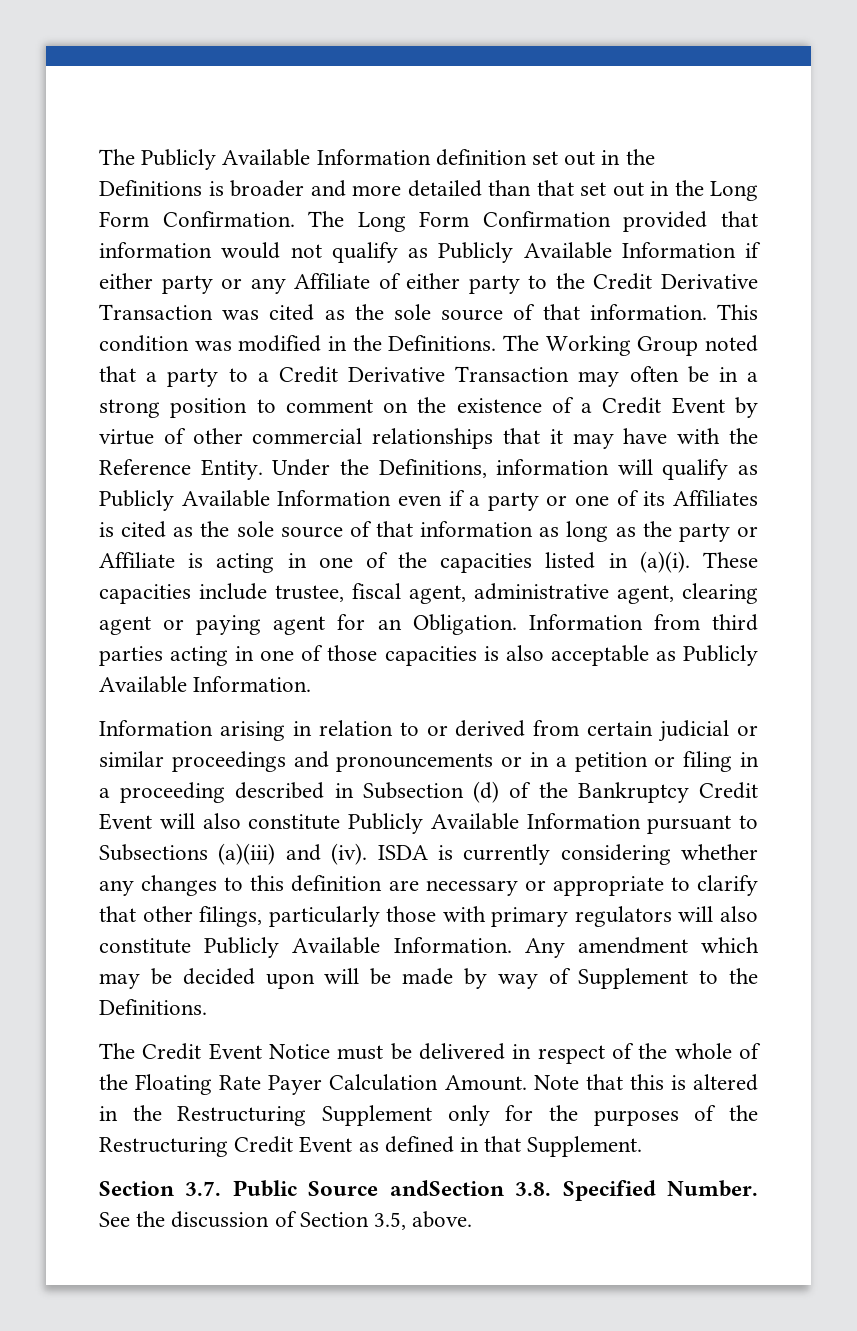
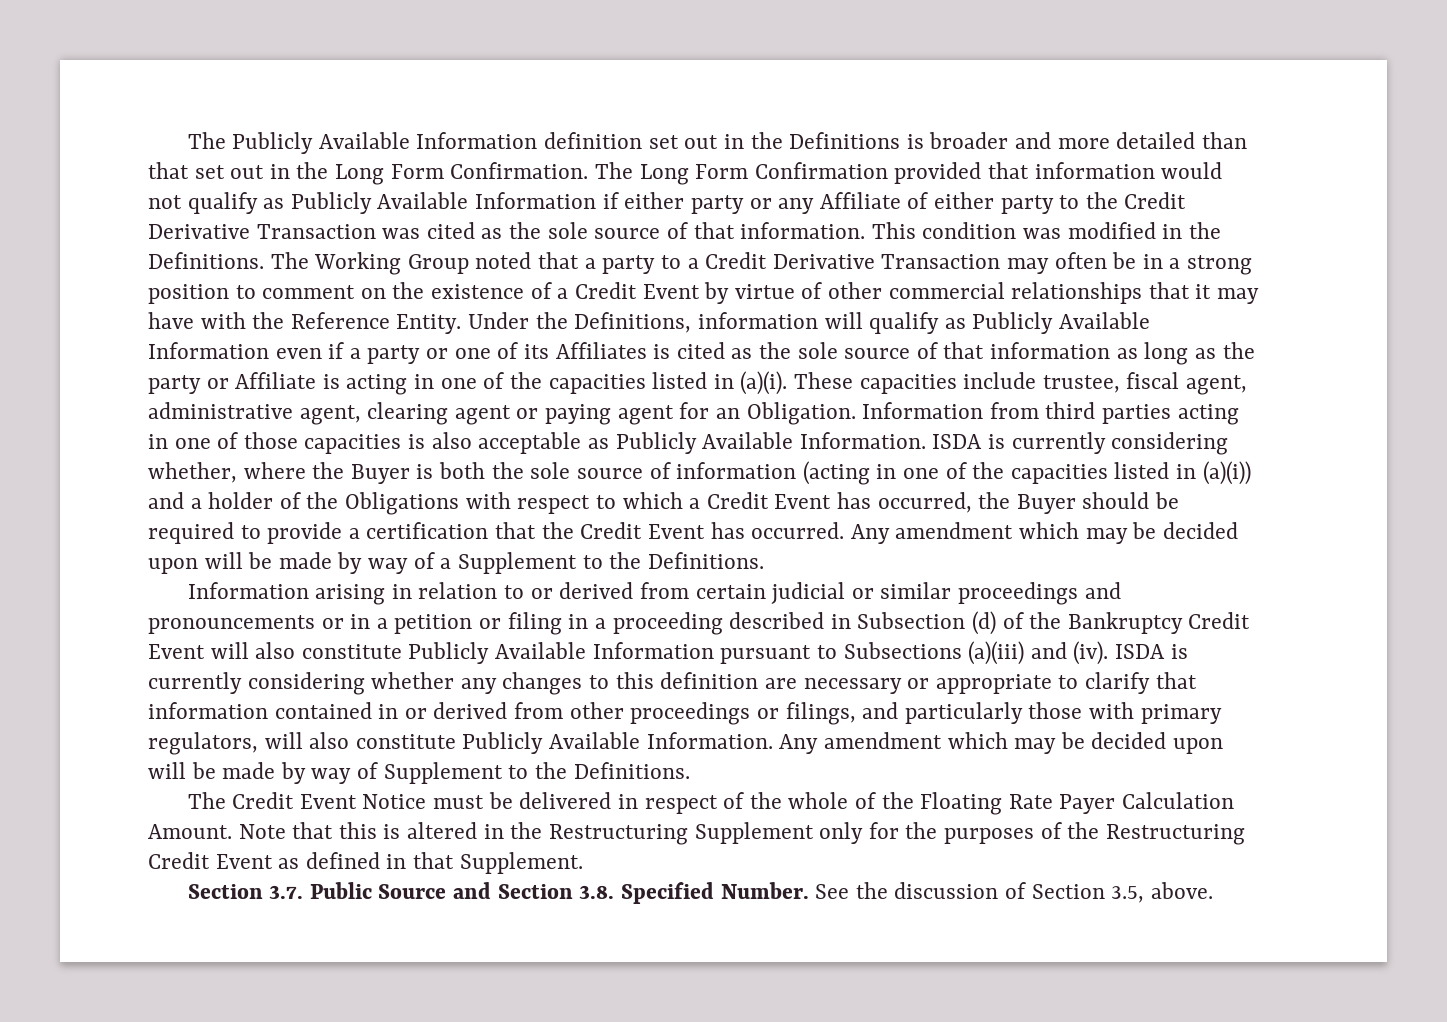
+ ISDA is currently considering whether, where the Buyer is both the sole source of information (acting in one of the capacities listed in (a)(i)) and a holder of the Obligations with respect to which a Credit Event has occurred, the Buyer should be required to provide a certification that the Credit Event has occurred. Any amendment which may be decided upon will be made by way of a Supplement to the Definitions.
- ISDA is currently considering whether any changes to this definition are necessary or appropriate to clarify that other filings, particularly those with primary regulators will also constitute Publicly Available Information.
+ ISDA is currently considering whether any changes to this definition are necessary or appropriate to clarify that information contained in or derived from other proceedings or filings, and particularly those with primary regulators, will also constitute Publicly Available Information.
- Section 3.7. Public Source andSection 3.8. Specified Number.
+ Section 3.7. Public Source and Section 3.8. Specified Number.

